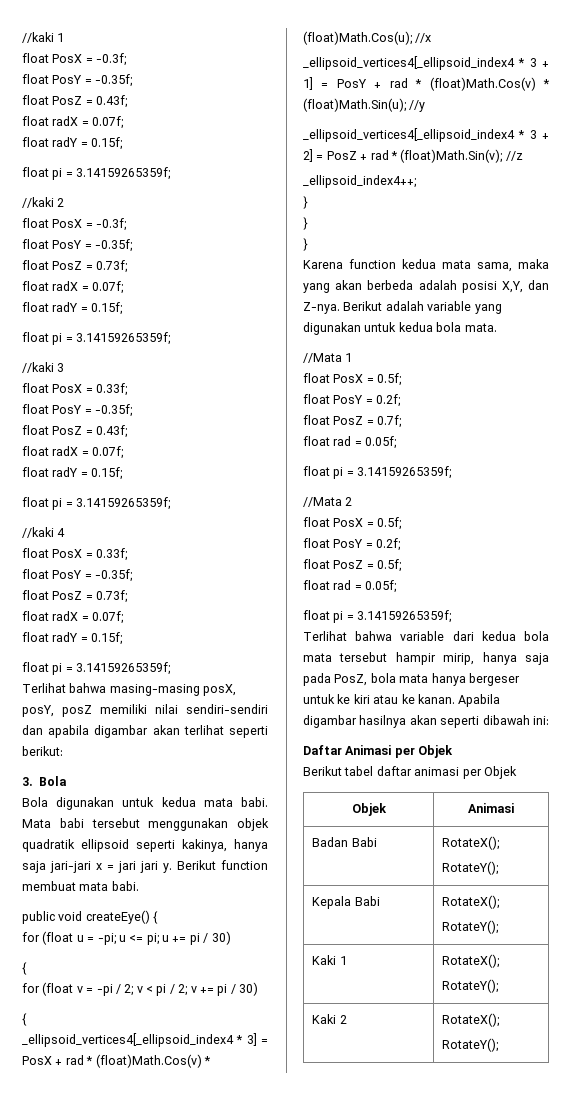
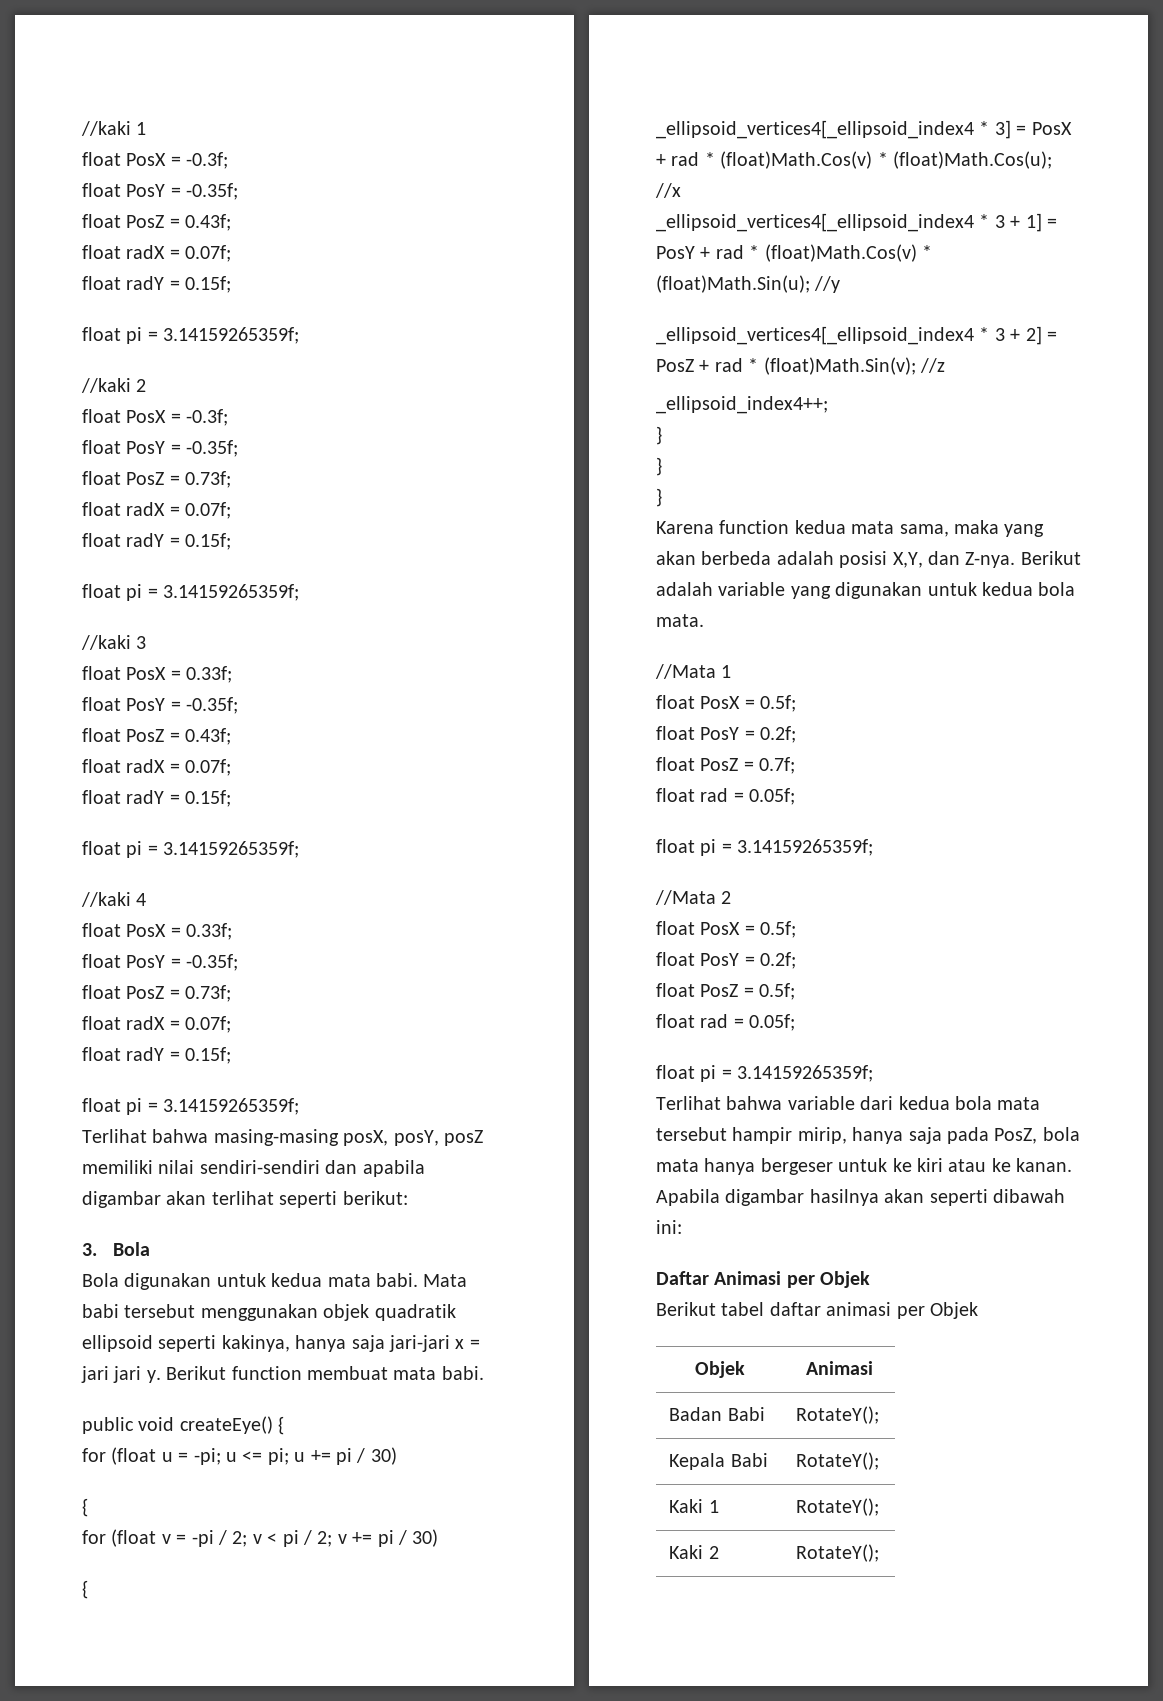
- Badan Babi | RotateX();
- RotateY();
+ Badan Babi | RotateY();
- Kepala Babi | RotateX();
- RotateY();
+ Kepala Babi | RotateY();
- Kaki 1 | RotateX();
- RotateY();
+ Kaki 1 | RotateY();
- Kaki 2 | RotateX();
- RotateY();
+ Kaki 2 | RotateY();

